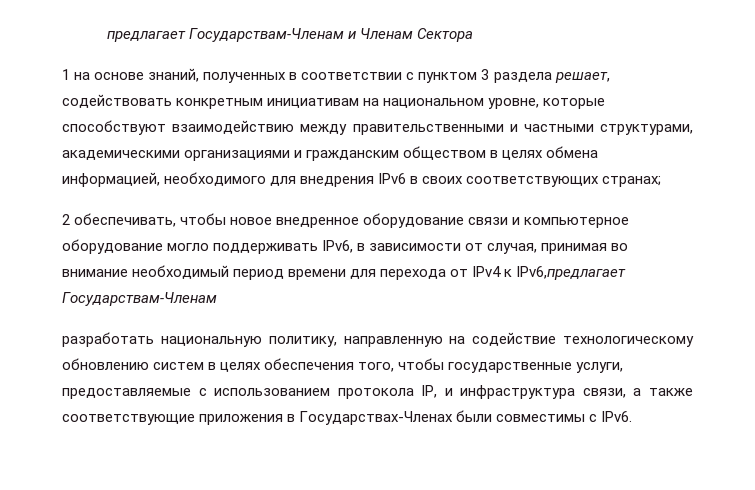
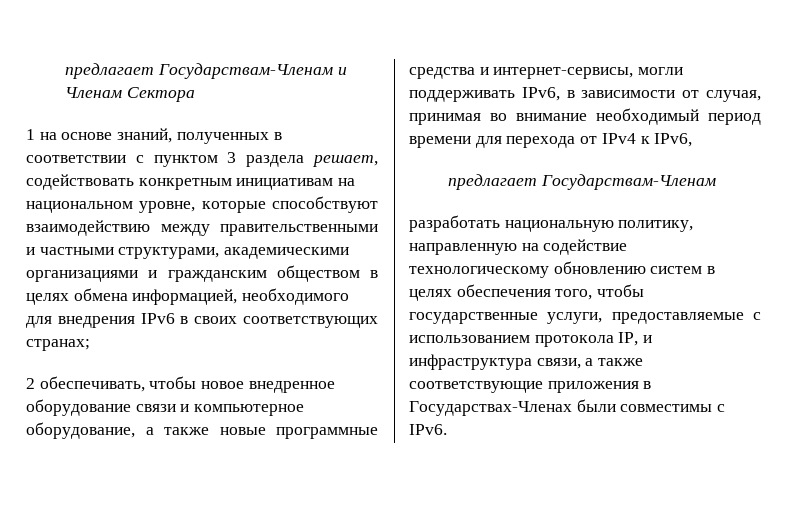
- 2 обеспечивать, чтобы новое внедренное оборудование связи и компьютерное оборудование могло поддерживать IPv6, в зависимости от случая, принимая во внимание необходимый период времени для перехода от IPv4 к IPv6,предлагает Государствам-Членам
+ 2 обеспечивать, чтобы новое внедренное оборудование связи и компьютерное оборудование, а также новые программные средства и интернет-сервисы, могли поддерживать IPv6, в зависимости от случая, принимая во внимание необходимый период времени для перехода от IPv4 к IPv6,
+ предлагает Государствам-Членам

